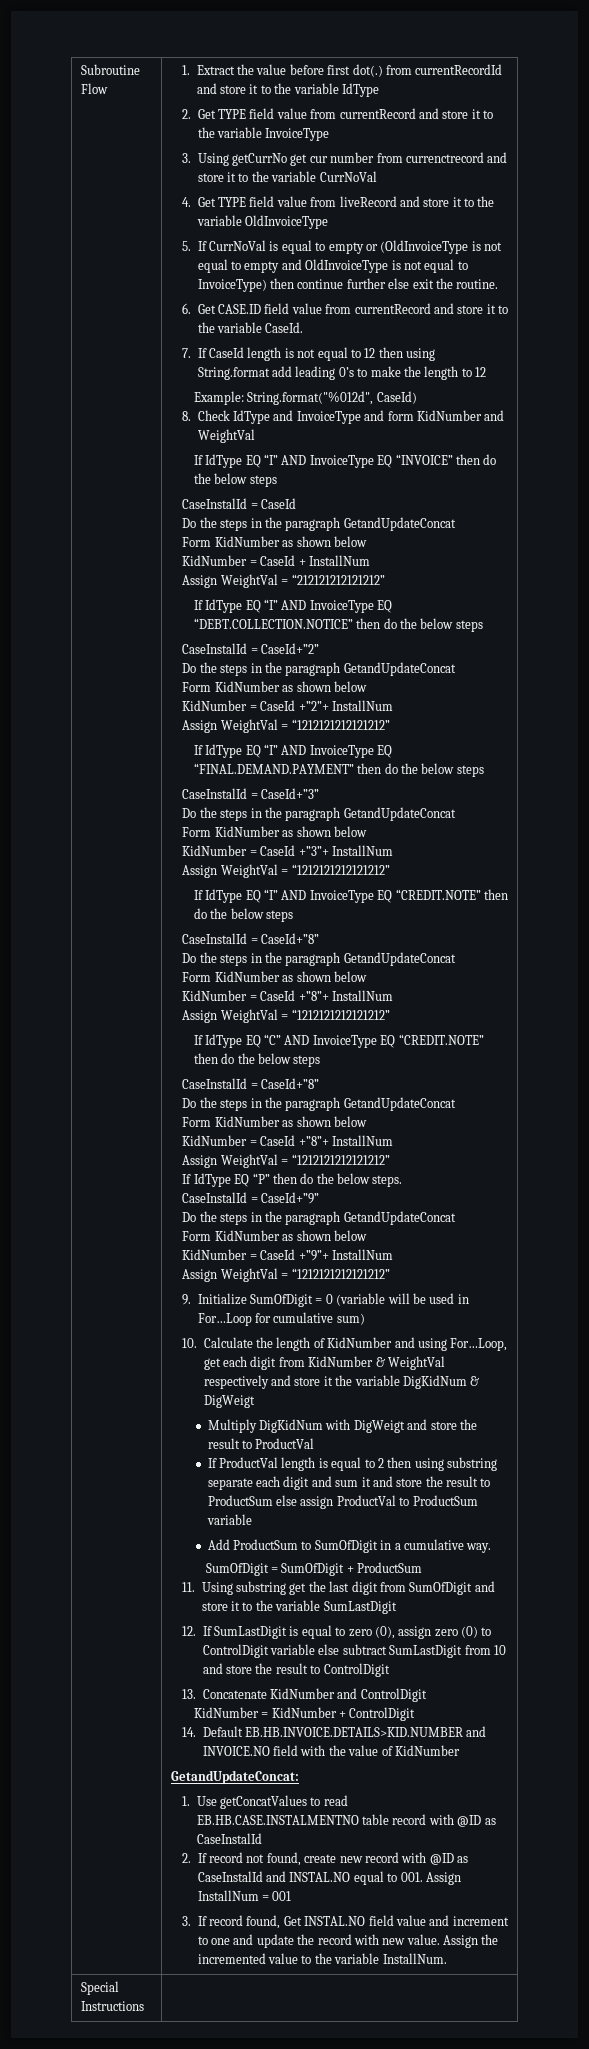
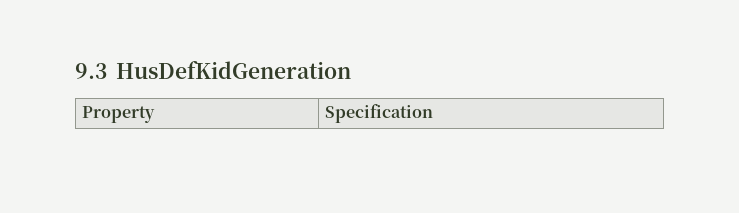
- Subroutine Flow | 1. Extract the value before first dot(.) from currentRecordId and store it to the variable IdType
- 2. Get TYPE field value from currentRecord and store it to the variable InvoiceType
- 3. Using getCurrNo get cur number from currenctrecord and store it to the variable CurrNoVal
- 4. Get TYPE field value from liveRecord and store it to the variable OldInvoiceType
- 5. If CurrNoVal is equal to empty or (OldInvoiceType is not equal to empty and OldInvoiceType is not equal to InvoiceType) then continue further else exit the routine.
- 6. Get CASE.ID field value from currentRecord and store it to the variable CaseId.
- 7. If CaseId length is not equal to 12 then using String.format add leading 0’s to make the length to 12
- Example: String.format("%012d", CaseId)
- 8. Check IdType and InvoiceType and form KidNumber and WeightVal
- If IdType EQ “I” AND InvoiceType EQ “INVOICE” then do the below steps
- CaseInstalId = CaseId
- Do the steps in the paragraph GetandUpdateConcat
- Form KidNumber as shown below
- KidNumber = CaseId + InstallNum
- Assign WeightVal = “212121212121212”
- If IdType EQ “I” AND InvoiceType EQ “DEBT.COLLECTION.NOTICE” then do the below steps
- CaseInstalId = CaseId+”2”
- Do the steps in the paragraph GetandUpdateConcat
- Form KidNumber as shown below
- KidNumber = CaseId +”2”+ InstallNum
- Assign WeightVal = “1212121212121212”
- If IdType EQ “I” AND InvoiceType EQ “FINAL.DEMAND.PAYMENT” then do the below steps
- CaseInstalId = CaseId+”3”
- Do the steps in the paragraph GetandUpdateConcat
- Form KidNumber as shown below
- KidNumber = CaseId +”3”+ InstallNum
- Assign WeightVal = “1212121212121212”
- If IdType EQ “I” AND InvoiceType EQ “CREDIT.NOTE” then do the below steps
- CaseInstalId = CaseId+”8”
- Do the steps in the paragraph GetandUpdateConcat
- Form KidNumber as shown below
- KidNumber = CaseId +”8”+ InstallNum
- Assign WeightVal = “1212121212121212”
- If IdType EQ “C” AND InvoiceType EQ “CREDIT.NOTE” then do the below steps
- CaseInstalId = CaseId+”8”
- Do the steps in the paragraph GetandUpdateConcat
- Form KidNumber as shown below
- KidNumber = CaseId +”8”+ InstallNum
- Assign WeightVal = “1212121212121212”
- If IdType EQ “P” then do the below steps.
- CaseInstalId = CaseId+”9”
- Do the steps in the paragraph GetandUpdateConcat
- Form KidNumber as shown below
- KidNumber = CaseId +”9”+ InstallNum
- Assign WeightVal = “1212121212121212”
- 9. Initialize SumOfDigit = 0 (variable will be used in For…Loop for cumulative sum)
- 10. Calculate the length of KidNumber and using For…Loop, get each digit from KidNumber & WeightVal respectively and store it the variable DigKidNum & DigWeigt
- Multiply DigKidNum with DigWeigt and store the result to ProductVal
- If ProductVal length is equal to 2 then using substring separate each digit and sum it and store the result to ProductSum else assign ProductVal to ProductSum variable
- Add ProductSum to SumOfDigit in a cumulative way.
- SumOfDigit = SumOfDigit + ProductSum
- 11. Using substring get the last digit from SumOfDigit and store it to the variable SumLastDigit
- 12. If SumLastDigit is equal to zero (0), assign zero (0) to ControlDigit variable else subtract SumLastDigit from 10 and store the result to ControlDigit
- 13. Concatenate KidNumber and ControlDigit
- KidNumber = KidNumber + ControlDigit
- 14. Default EB.HB.INVOICE.DETAILS>KID.NUMBER and INVOICE.NO field with the value of KidNumber
- GetandUpdateConcat:
- 1. Use getConcatValues to read EB.HB.CASE.INSTALMENTNO table record with @ID as CaseInstalId
- 2. If record not found, create new record with @ID as CaseInstalId and INSTAL.NO equal to 001. Assign InstallNum = 001
- 3. If record found, Get INSTAL.NO field value and increment to one and update the record with new value. Assign the incremented value to the variable InstallNum.
- Special Instructions |
+ 9.3 HusDefKidGeneration
+ Property | Specification

